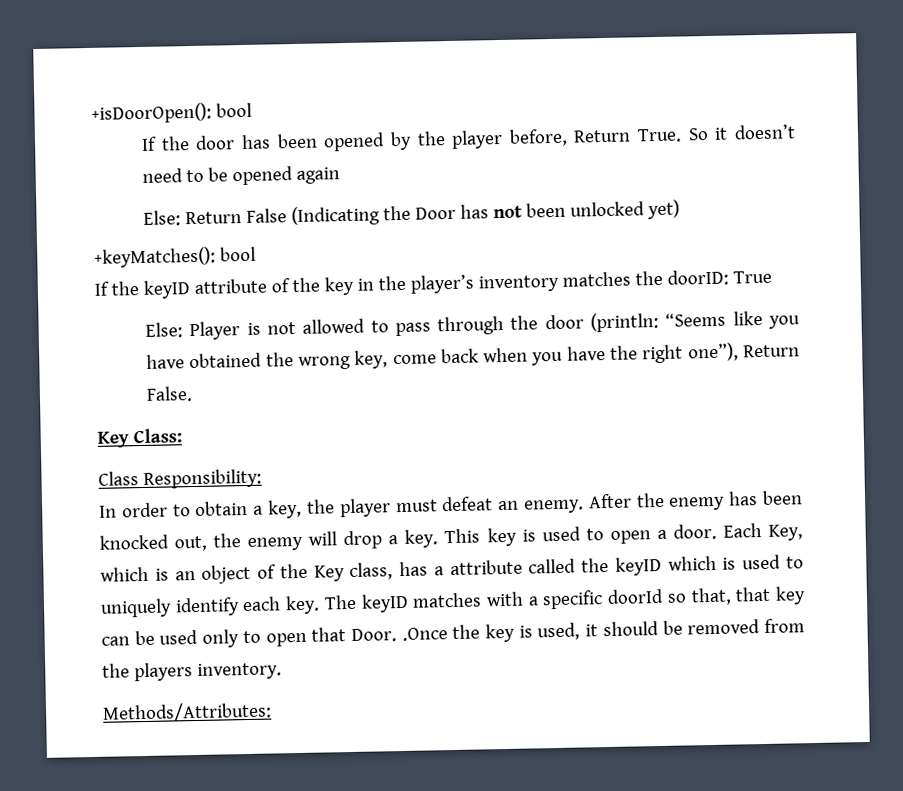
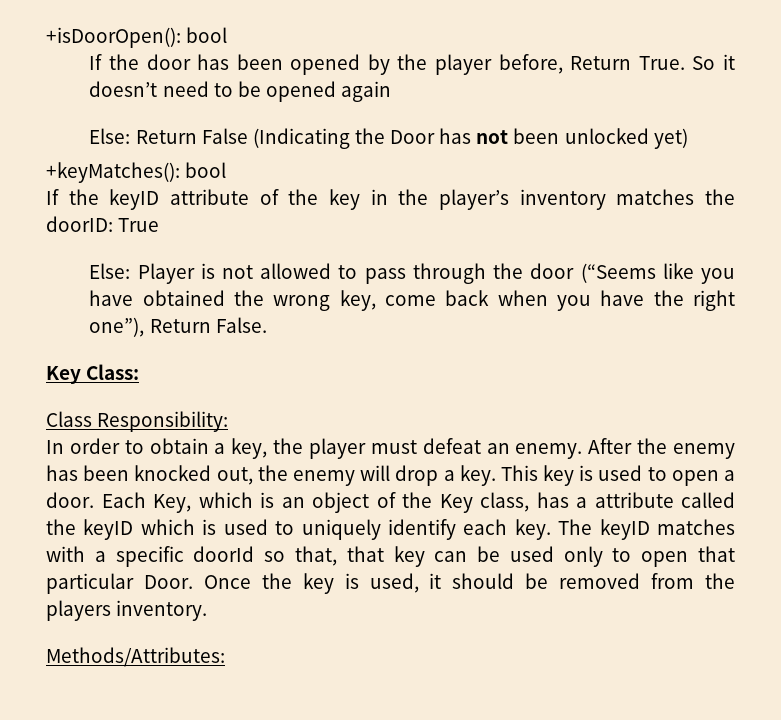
- Else: Player is not allowed to pass through the door (println: “Seems like you have obtained the wrong key, come back when you have the right one”), Return False.
+ Else: Player is not allowed to pass through the door (“Seems like you have obtained the wrong key, come back when you have the right one”), Return False.
- The keyID matches with a specific doorId so that, that key can be used only to open that Door. .Once the key is used, it should be removed from the players inventory.
+ The keyID matches with a specific doorId so that, that key can be used only to open that particular Door. Once the key is used, it should be removed from the players inventory.

